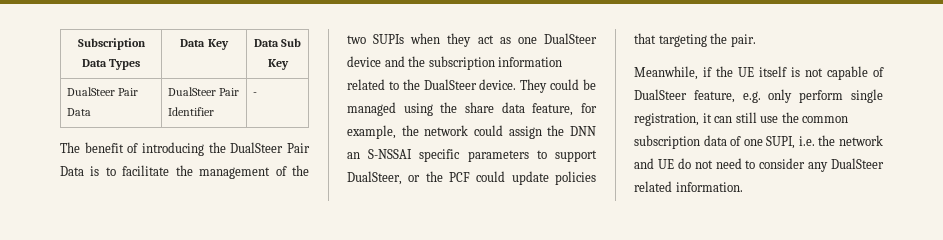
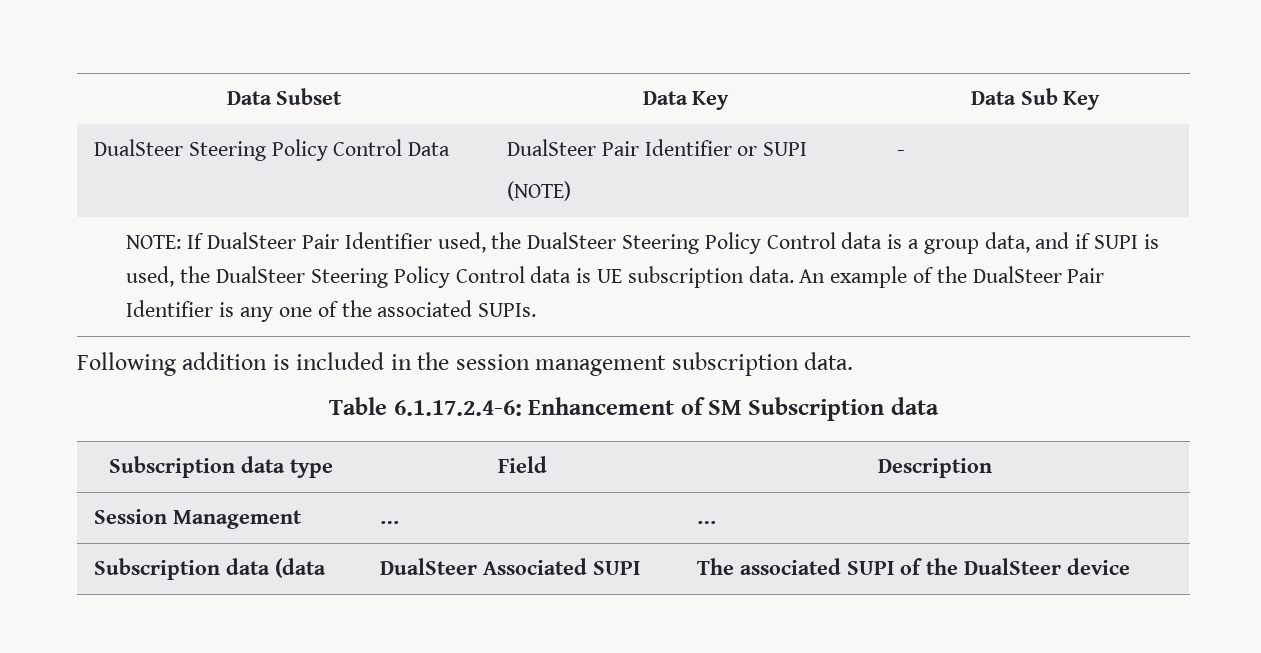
- Subscription Data Types | Data Key | Data Sub Key
+ Data Subset | Data Key | Data Sub Key
- DualSteer Pair Data | DualSteer Pair Identifier | -
- The benefit of introducing the DualSteer Pair Data is to facilitate the management of the two SUPIs when they act as one DualSteer device and the subscription information related to the DualSteer device. They could be managed using the share data feature, for example, the network could assign the DNN an S-NSSAI specific parameters to support DualSteer, or the PCF could update policies that targeting the pair.
- Meanwhile, if the UE itself is not capable of DualSteer feature, e.g. only perform single registration, it can still use the common subscription data of one SUPI, i.e. the network and UE do not need to consider any DualSteer related information.
+ DualSteer Steering Policy Control Data | DualSteer Pair Identifier or SUPI
+ (NOTE) | -
+ NOTE: If DualSteer Pair Identifier used, the DualSteer Steering Policy Control data is a group data, and if SUPI is used, the DualSteer Steering Policy Control data is UE subscription data. An example of the DualSteer Pair Identifier is any one of the associated SUPIs.
+ Following addition is included in the session management subscription data.
+ Table 6.1.17.2.4-6: Enhancement of SM Subscription data
+ Subscription data type | Field | Description
+ Session Management | … | …
+ Subscription data (data | DualSteer Associated SUPI | The associated SUPI of the DualSteer device

